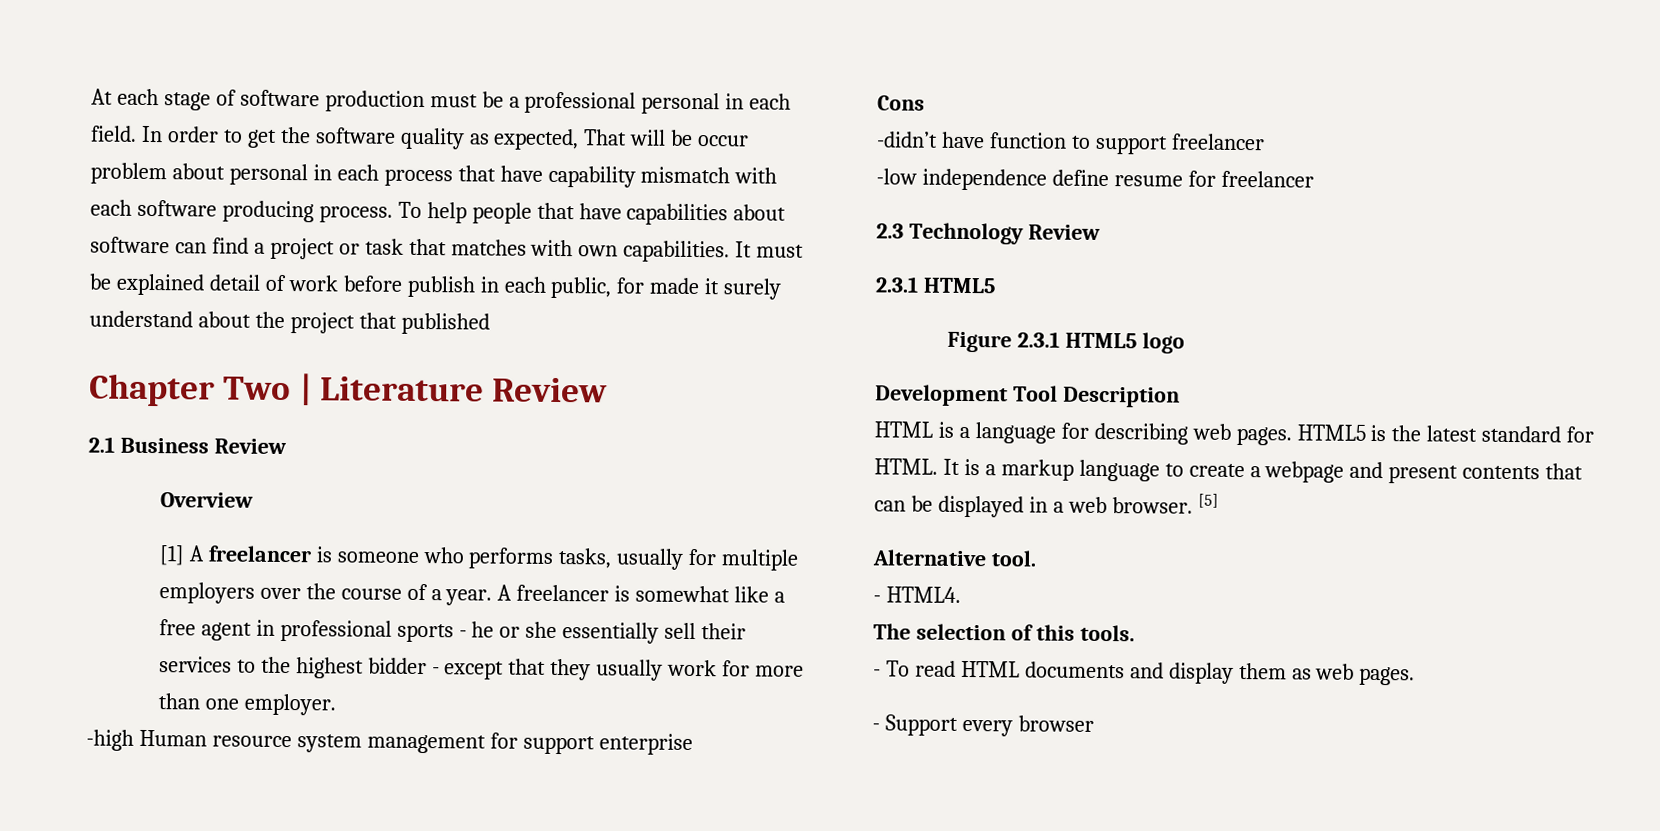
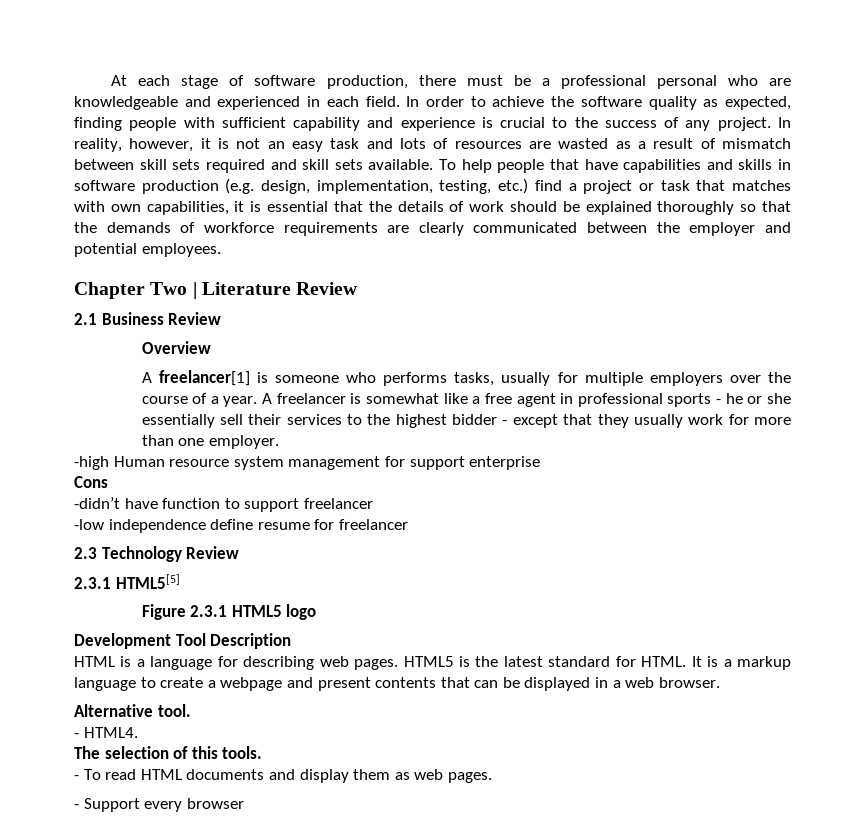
- At each stage of software production must be a professional personal in each field.
+ At each stage of software production, there must be a professional personal who are knowledgeable and experienced in each field.
- In order to get the software quality as expected, That will be occur problem about personal in each process that have capability mismatch with each software producing process.
+ In order to achieve the software quality as expected, finding people with sufficient capability and experience is crucial to the success of any project. In reality, however, it is not an easy task and lots of resources are wasted as a result of mismatch between skill sets required and skill sets available.
- To help people that have capabilities about software can find a project or task that matches with own capabilities. It must be explained detail of work before publish in each public, for made it surely understand about the project that published
+ To help people that have capabilities and skills in software production (e.g. design, implementation, testing, etc.) find a project or task that matches with own capabilities, it is essential that the details of work should be explained thoroughly so that the demands of workforce requirements are clearly communicated between the employer and potential employees.
- [1] A freelancer is someone who performs tasks, usually for multiple employers over the course of a year.
+ A freelancer[1] is someone who performs tasks, usually for multiple employers over the course of a year.
  2.3 Technology Review
- 2.3.1 HTML5
+ 2.3.1 HTML5[5]
- [5]

